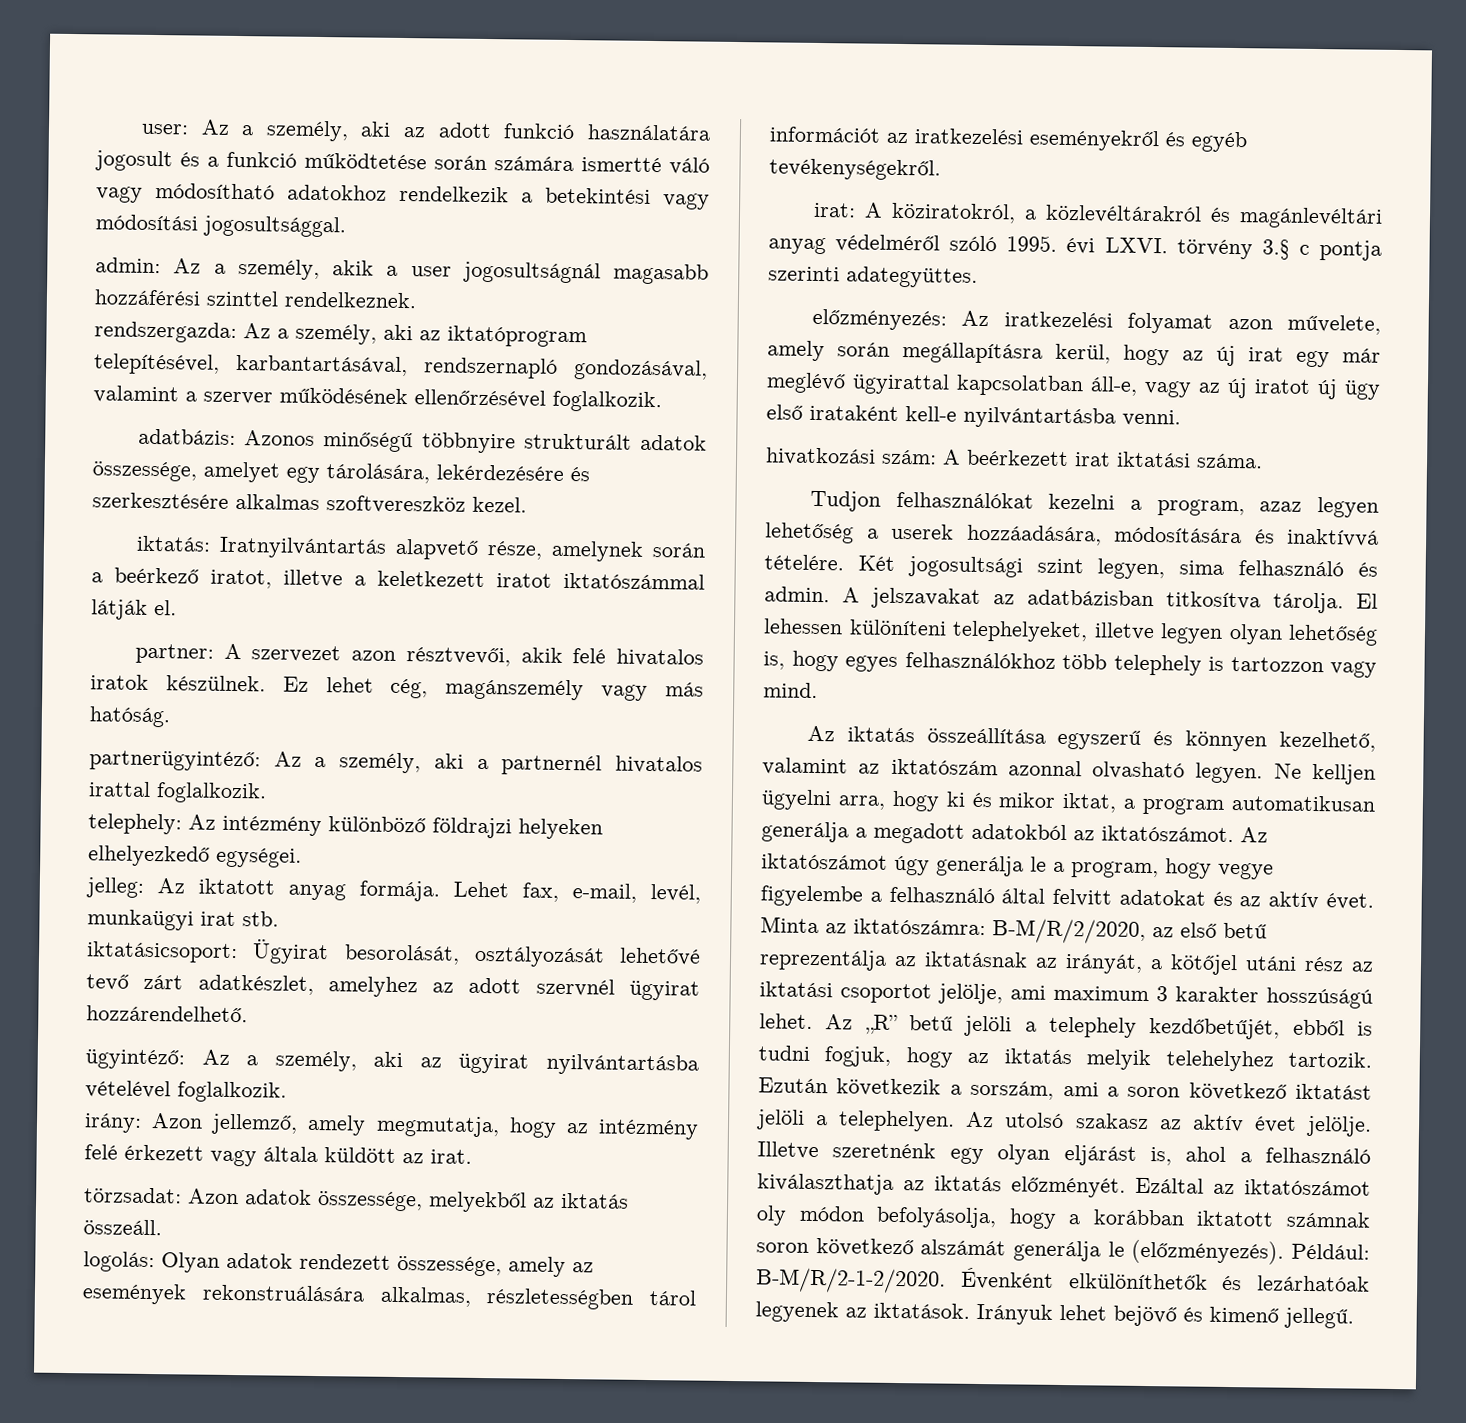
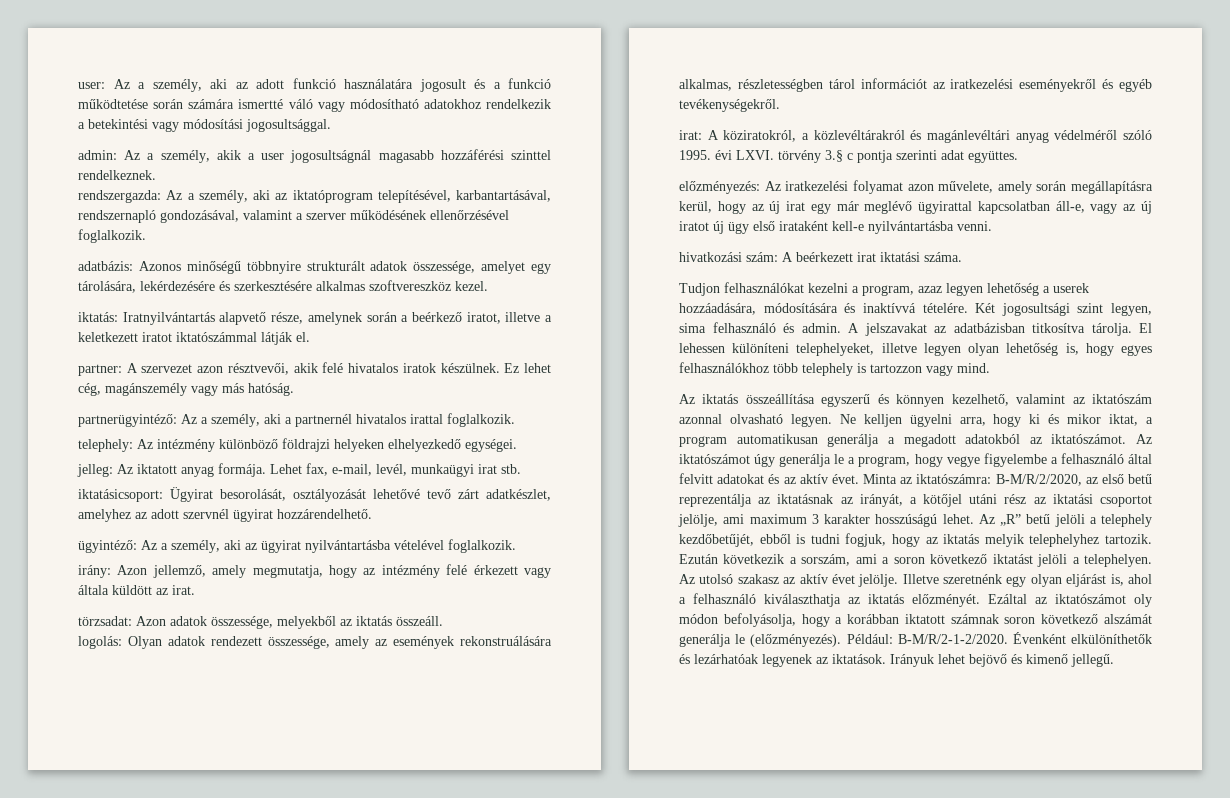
- irat: A köziratokról, a közlevéltárakról és magánlevéltári anyag védelméről szóló 1995. évi LXVI. törvény 3.§ c pontja szerinti adategyüttes.
+ irat: A köziratokról, a közlevéltárakról és magánlevéltári anyag védelméről szóló 1995. évi LXVI. törvény 3.§ c pontja szerinti adat együttes.
- Az „R” betű jelöli a telephely kezdőbetűjét, ebből is tudni fogjuk, hogy az iktatás melyik telehelyhez tartozik.
+ Az „R” betű jelöli a telephely kezdőbetűjét, ebből is tudni fogjuk, hogy az iktatás melyik telephelyhez tartozik.

